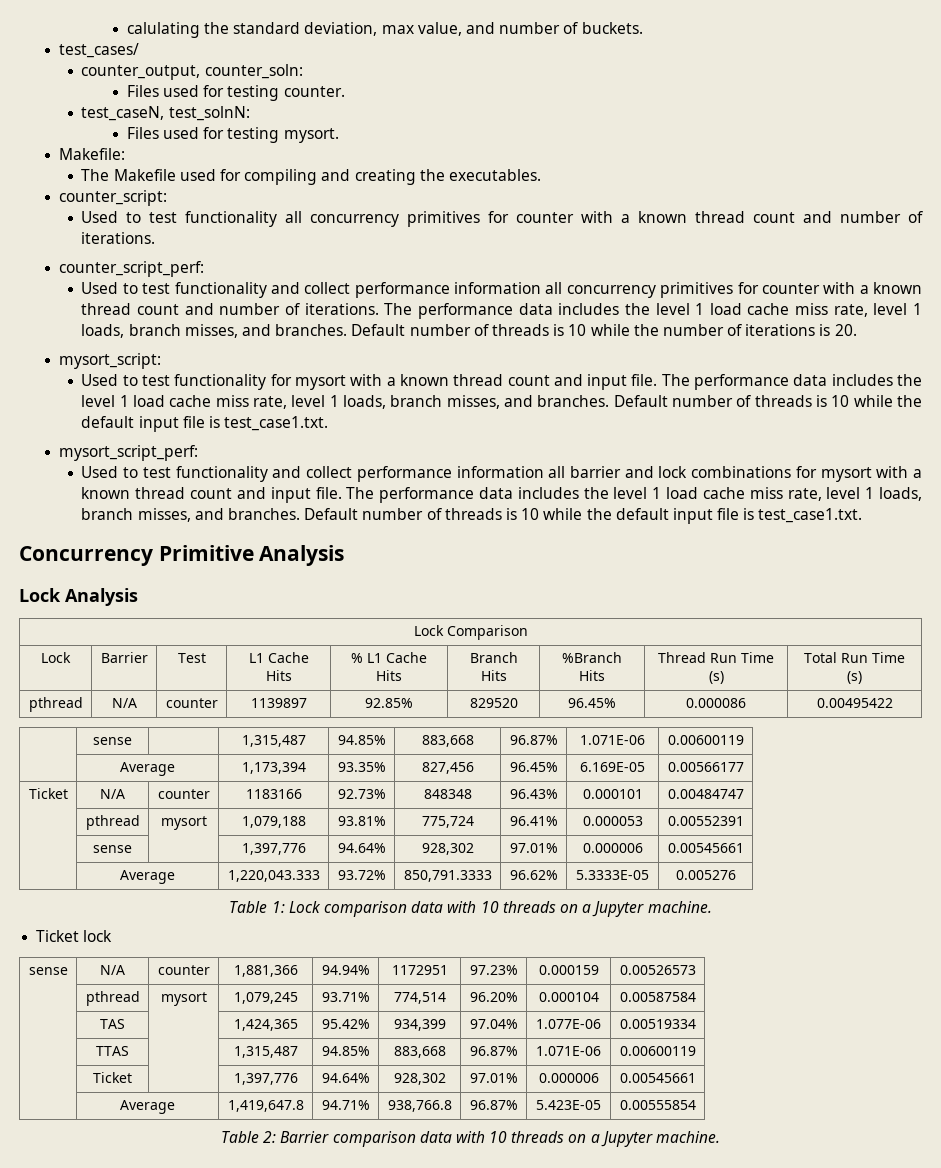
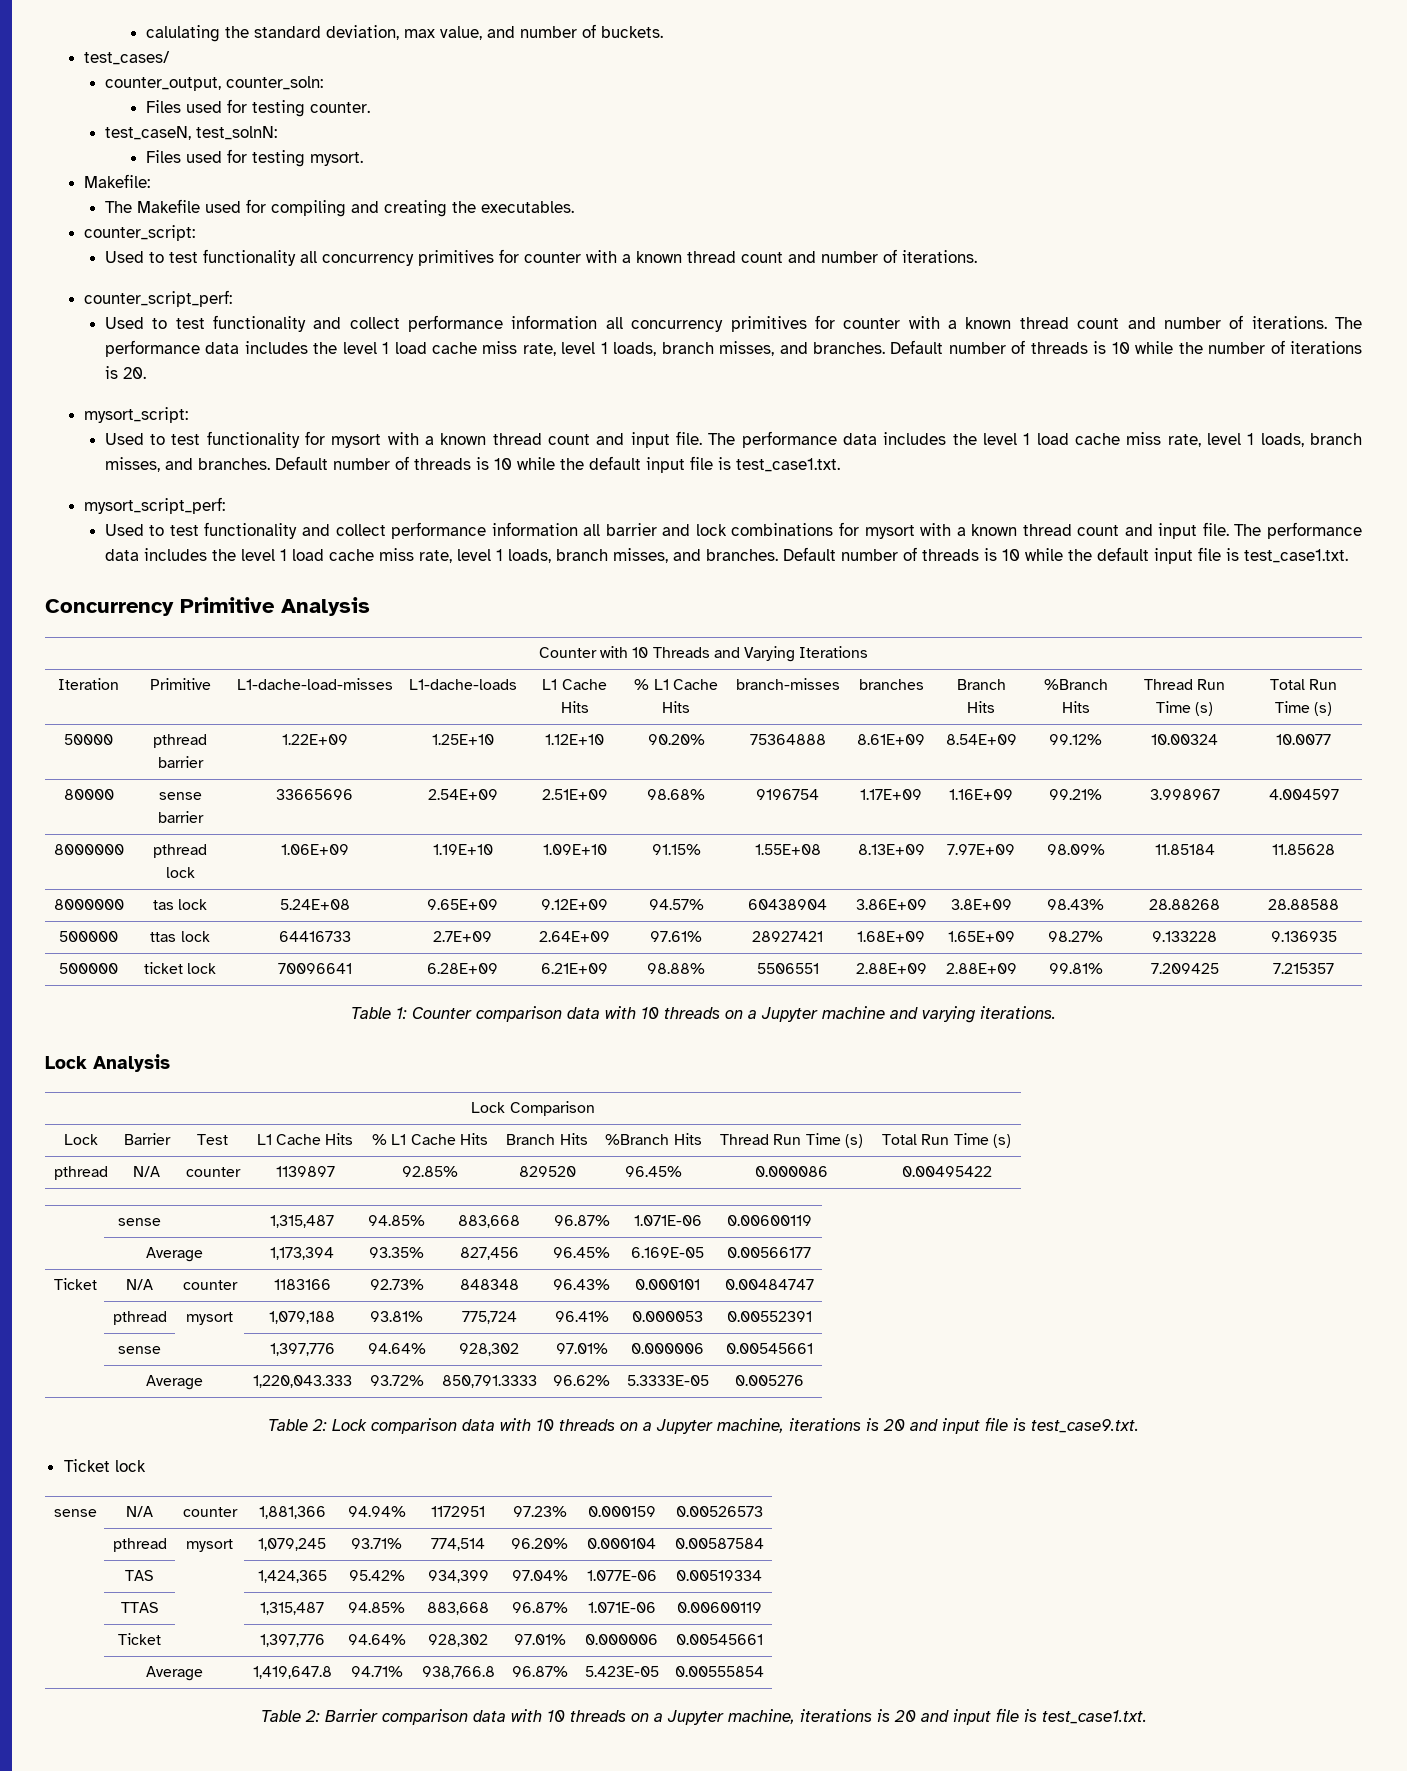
+ Counter with 10 Threads and Varying Iterations
+ Iteration | Primitive | L1-dache-load-misses | L1-dache-loads | L1 Cache Hits | % L1 Cache Hits | branch-misses | branches | Branch Hits | %Branch Hits | Thread Run Time (s) | Total Run Time (s)
+ 50000 | pthread barrier | 1.22E+09 | 1.25E+10 | 1.12E+10 | 90.20% | 75364888 | 8.61E+09 | 8.54E+09 | 99.12% | 10.00324 | 10.0077
+ 80000 | sense barrier | 33665696 | 2.54E+09 | 2.51E+09 | 98.68% | 9196754 | 1.17E+09 | 1.16E+09 | 99.21% | 3.998967 | 4.004597
+ 8000000 | pthread lock | 1.06E+09 | 1.19E+10 | 1.09E+10 | 91.15% | 1.55E+08 | 8.13E+09 | 7.97E+09 | 98.09% | 11.85184 | 11.85628
+ 8000000 | tas lock | 5.24E+08 | 9.65E+09 | 9.12E+09 | 94.57% | 60438904 | 3.86E+09 | 3.8E+09 | 98.43% | 28.88268 | 28.88588
+ 500000 | ttas lock | 64416733 | 2.7E+09 | 2.64E+09 | 97.61% | 28927421 | 1.68E+09 | 1.65E+09 | 98.27% | 9.133228 | 9.136935
+ 500000 | ticket lock | 70096641 | 6.28E+09 | 6.21E+09 | 98.88% | 5506551 | 2.88E+09 | 2.88E+09 | 99.81% | 7.209425 | 7.215357
+ Table 1: Counter comparison data with 10 threads on a Jupyter machine and varying iterations.
- Table 1: Lock comparison data with 10 threads on a Jupyter machine.
+ Table 2: Lock comparison data with 10 threads on a Jupyter machine, iterations is 20 and input file is test_case9.txt.
- Table 2: Barrier comparison data with 10 threads on a Jupyter machine.
+ Table 2: Barrier comparison data with 10 threads on a Jupyter machine, iterations is 20 and input file is test_case1.txt.

